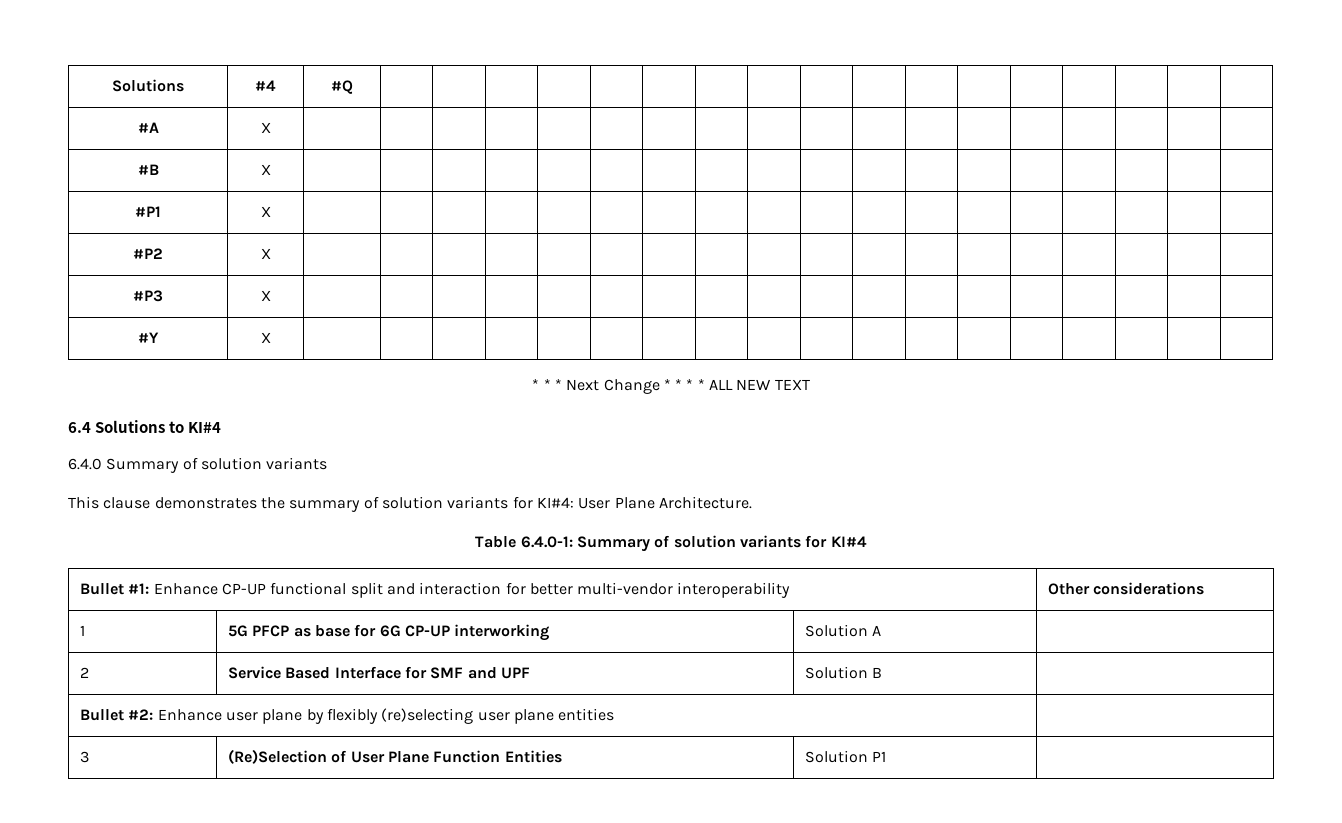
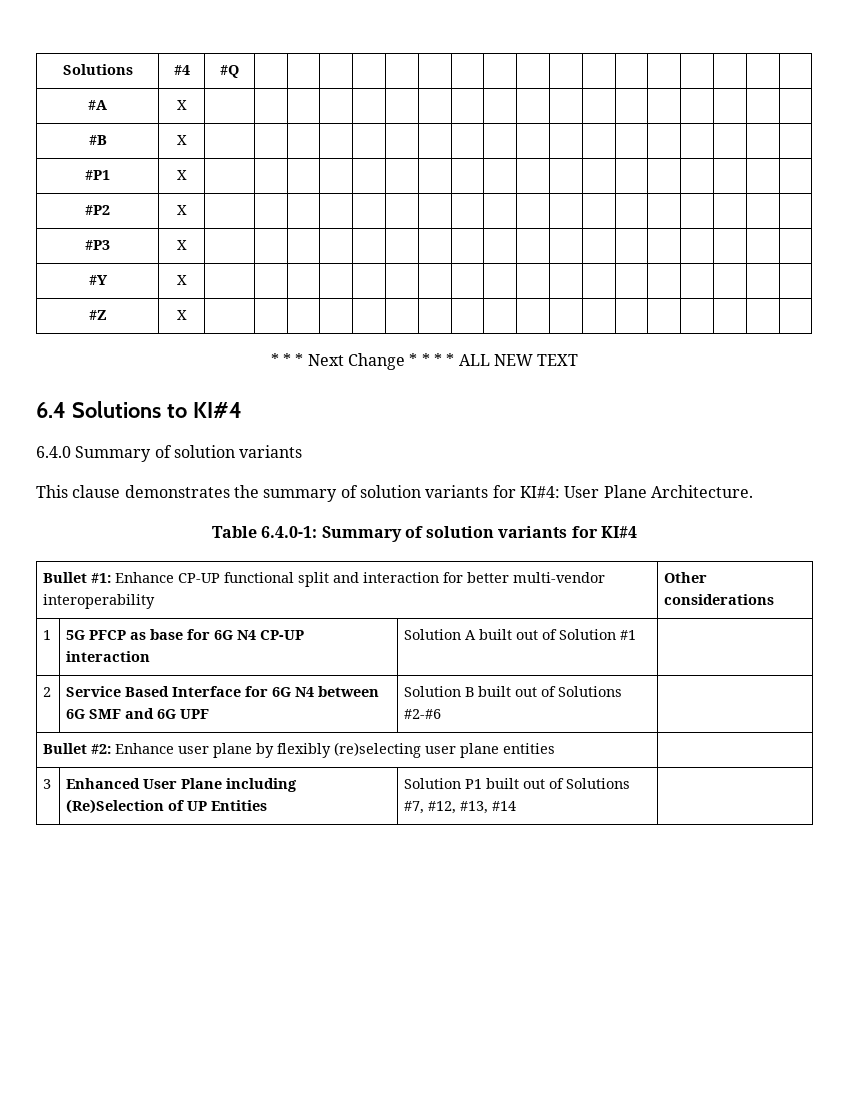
+ #Z | X | | | | | | | | | | | | | | | | | |
- 1 | 5G PFCP as base for 6G CP-UP interworking | Solution A |
+ 1 | 5G PFCP as base for 6G N4 CP-UP interaction | Solution A built out of Solution #1 |
- 2 | Service Based Interface for SMF and UPF | Solution B |
+ 2 | Service Based Interface for 6G N4 between 6G SMF and 6G UPF | Solution B built out of Solutions #2-#6 |
- 3 | (Re)Selection of User Plane Function Entities | Solution P1 |
+ 3 | Enhanced User Plane including (Re)Selection of UP Entities | Solution P1 built out of Solutions #7, #12, #13, #14 |

